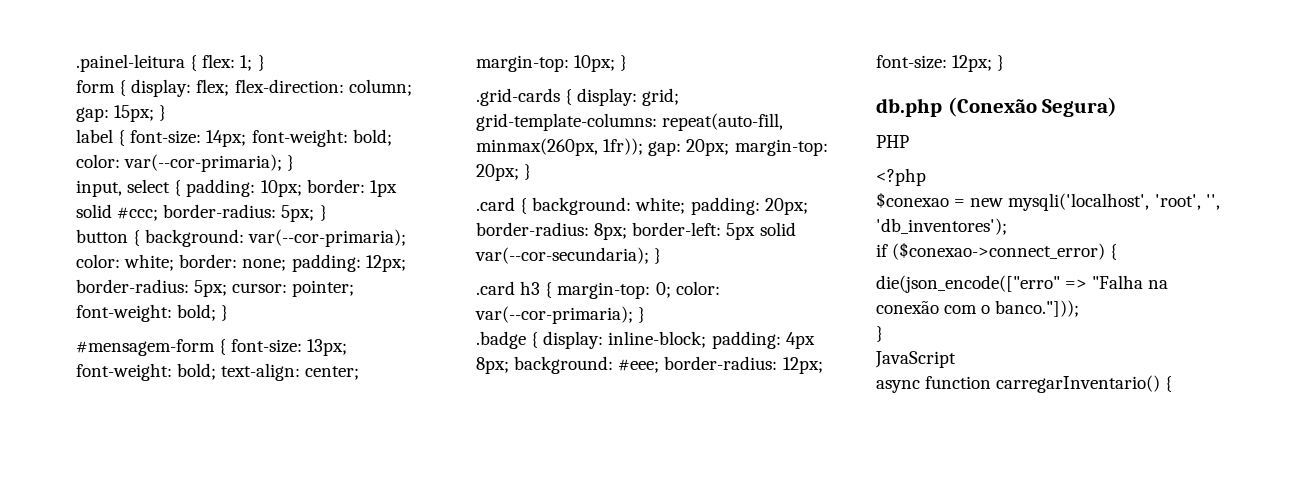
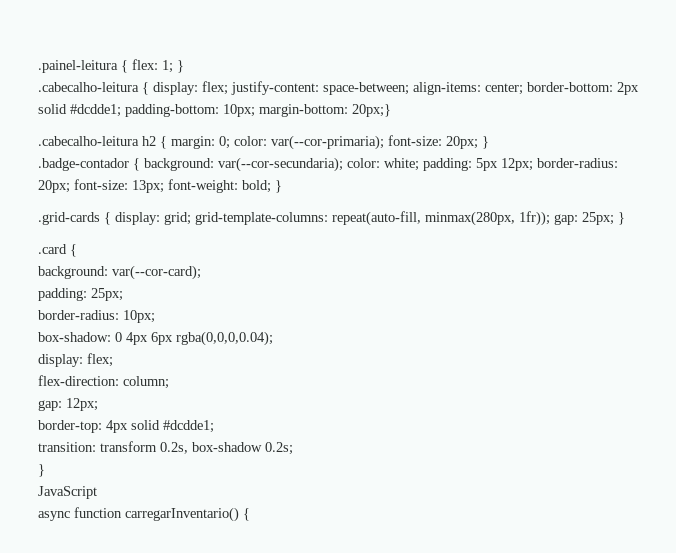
- form { display: flex; flex-direction: column; gap: 15px; }
- label { font-size: 14px; font-weight: bold; color: var(--cor-primaria); }
- input, select { padding: 10px; border: 1px solid #ccc; border-radius: 5px; }
- button { background: var(--cor-primaria); color: white; border: none; padding: 12px; border-radius: 5px; cursor: pointer; font-weight: bold; }
- #mensagem-form { font-size: 13px; font-weight: bold; text-align: center; margin-top: 10px; }
+ .cabecalho-leitura { display: flex; justify-content: space-between; align-items: center; border-bottom: 2px solid #dcdde1; padding-bottom: 10px; margin-bottom: 20px;}
+ .cabecalho-leitura h2 { margin: 0; color: var(--cor-primaria); font-size: 20px; }
+ .badge-contador { background: var(--cor-secundaria); color: white; padding: 5px 12px; border-radius: 20px; font-size: 13px; font-weight: bold; }
- .grid-cards { display: grid; grid-template-columns: repeat(auto-fill, minmax(260px, 1fr)); gap: 20px; margin-top: 20px; }
+ .grid-cards { display: grid; grid-template-columns: repeat(auto-fill, minmax(280px, 1fr)); gap: 25px; }
- .card { background: white; padding: 20px; border-radius: 8px; border-left: 5px solid var(--cor-secundaria); }
- .card h3 { margin-top: 0; color: var(--cor-primaria); }
- .badge { display: inline-block; padding: 4px 8px; background: #eee; border-radius: 12px; font-size: 12px; }
- db.php (Conexão Segura)
- PHP
- <?php
- $conexao = new mysqli('localhost', 'root', '', 'db_inventores');
- if ($conexao->connect_error) {
- die(json_encode(["erro" => "Falha na conexão com o banco."]));
+ .card {
+ background: var(--cor-card);
+ padding: 25px;
+ border-radius: 10px;
+ box-shadow: 0 4px 6px rgba(0,0,0,0.04);
+ display: flex;
+ flex-direction: column;
+ gap: 12px;
+ border-top: 4px solid #dcdde1;
+ transition: transform 0.2s, box-shadow 0.2s;

